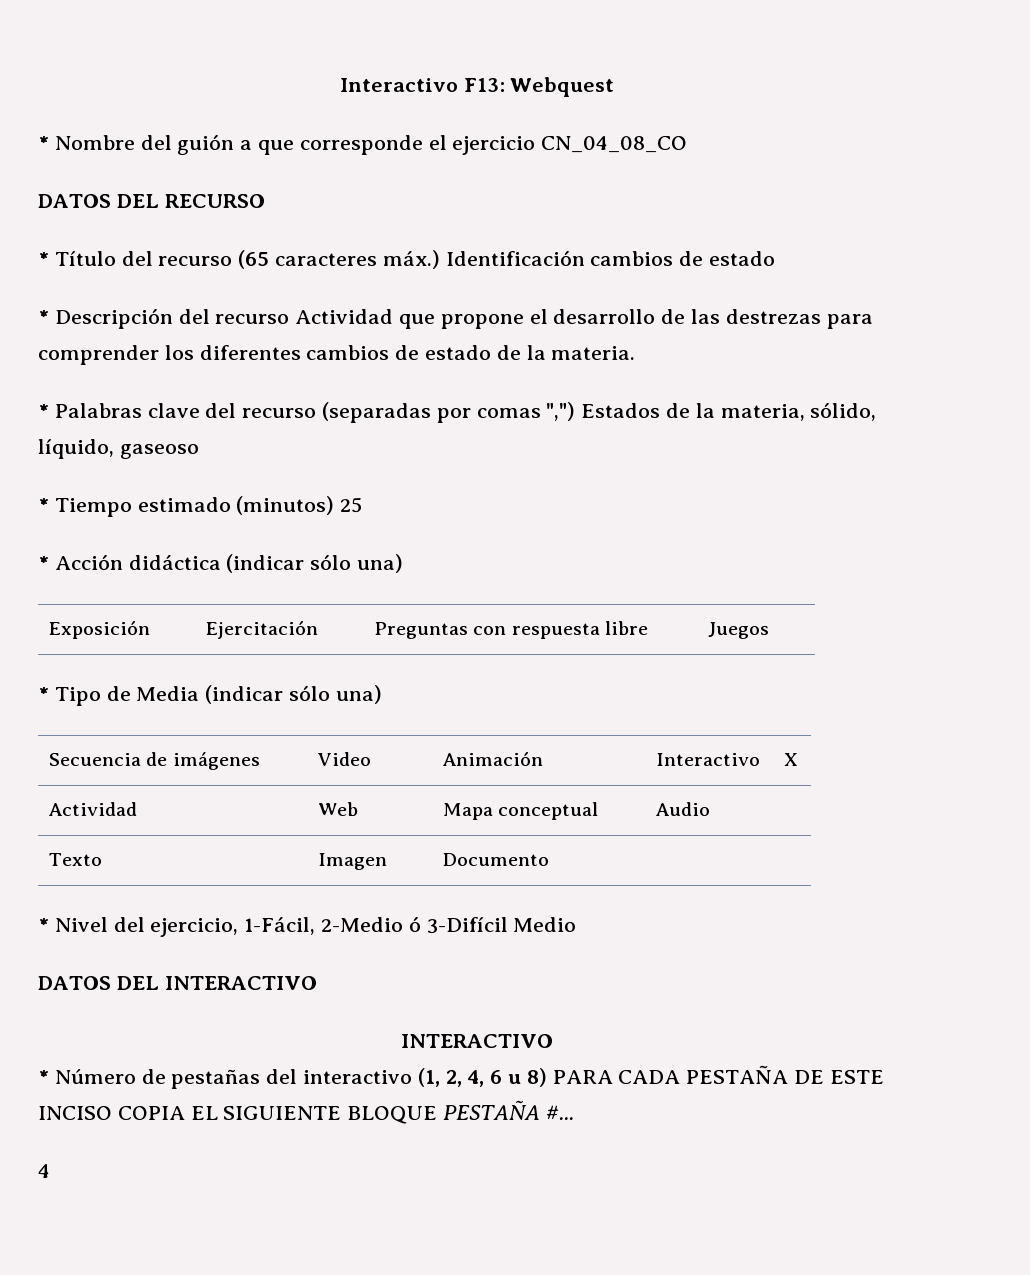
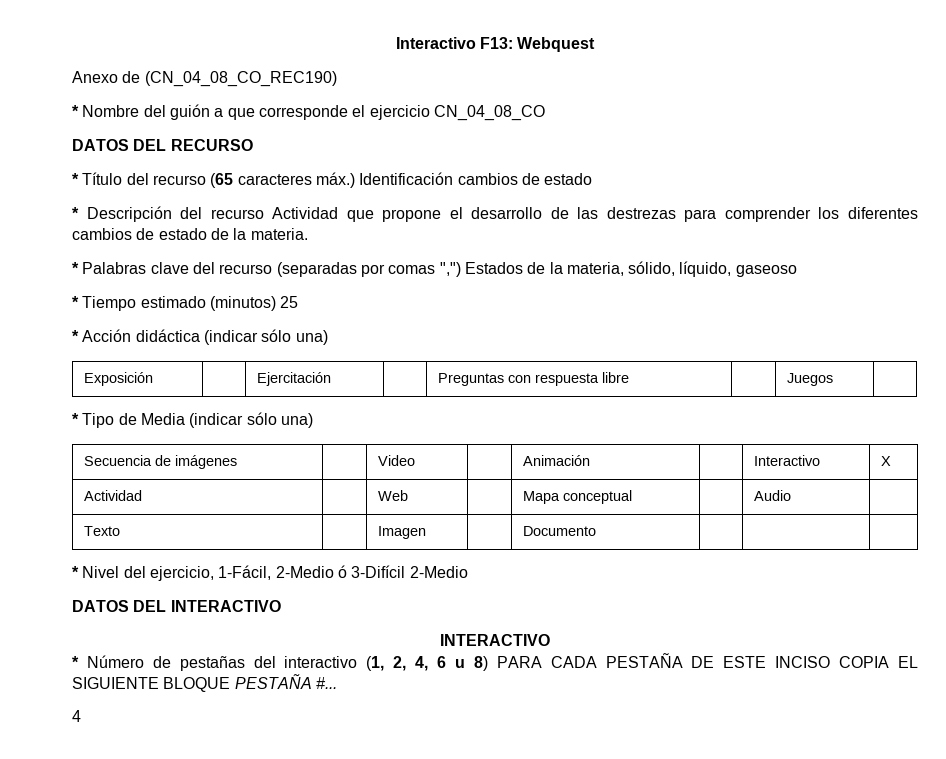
+ Anexo de (CN_04_08_CO_REC190)
- * Nivel del ejercicio, 1-Fácil, 2-Medio ó 3-Difícil Medio
+ * Nivel del ejercicio, 1-Fácil, 2-Medio ó 3-Difícil 2-Medio

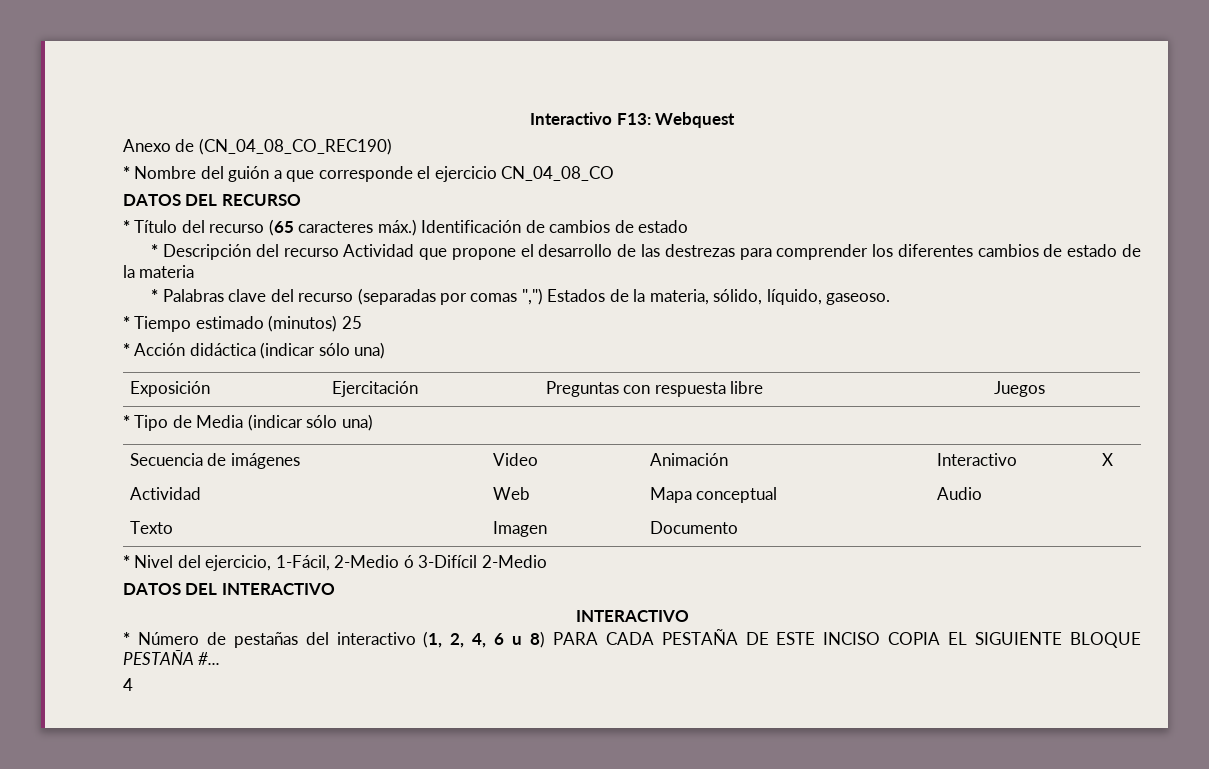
- Identificación cambios de estado
+ Identificación de cambios de estado
- * Descripción del recurso Actividad que propone el desarrollo de las destrezas para comprender los diferentes cambios de estado de la materia.
+ * Descripción del recurso Actividad que propone el desarrollo de las destrezas para comprender los diferentes cambios de estado de la materia
- * Palabras clave del recurso (separadas por comas ",") Estados de la materia, sólido, líquido, gaseoso
+ * Palabras clave del recurso (separadas por comas ",") Estados de la materia, sólido, líquido, gaseoso.

